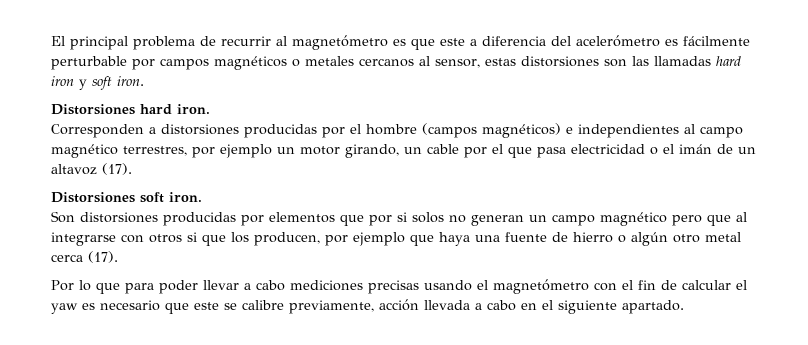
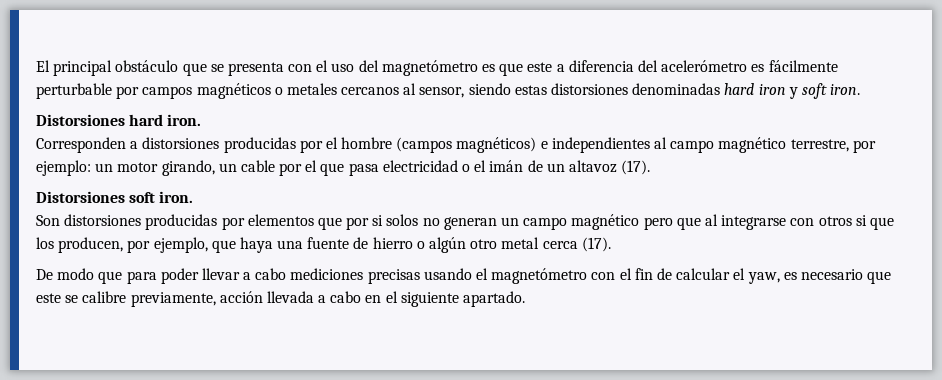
- El principal problema de recurrir al magnetómetro es que este a diferencia del acelerómetro es fácilmente perturbable por campos magnéticos o metales cercanos al sensor, estas distorsiones son las llamadas hard iron y soft iron.
+ El principal obstáculo que se presenta con el uso del magnetómetro es que este a diferencia del acelerómetro es fácilmente perturbable por campos magnéticos o metales cercanos al sensor, siendo estas distorsiones denominadas hard iron y soft iron.
- Corresponden a distorsiones producidas por el hombre (campos magnéticos) e independientes al campo magnético terrestres, por ejemplo un motor girando, un cable por el que pasa electricidad o el imán de un altavoz (17).
+ Corresponden a distorsiones producidas por el hombre (campos magnéticos) e independientes al campo magnético terrestre, por ejemplo: un motor girando, un cable por el que pasa electricidad o el imán de un altavoz (17).
- Son distorsiones producidas por elementos que por si solos no generan un campo magnético pero que al integrarse con otros si que los producen, por ejemplo que haya una fuente de hierro o algún otro metal cerca (17).
+ Son distorsiones producidas por elementos que por si solos no generan un campo magnético pero que al integrarse con otros si que los producen, por ejemplo, que haya una fuente de hierro o algún otro metal cerca (17).
- Por lo que para poder llevar a cabo mediciones precisas usando el magnetómetro con el fin de calcular el yaw es necesario que este se calibre previamente, acción llevada a cabo en el siguiente apartado.
+ De modo que para poder llevar a cabo mediciones precisas usando el magnetómetro con el fin de calcular el yaw, es necesario que este se calibre previamente, acción llevada a cabo en el siguiente apartado.

